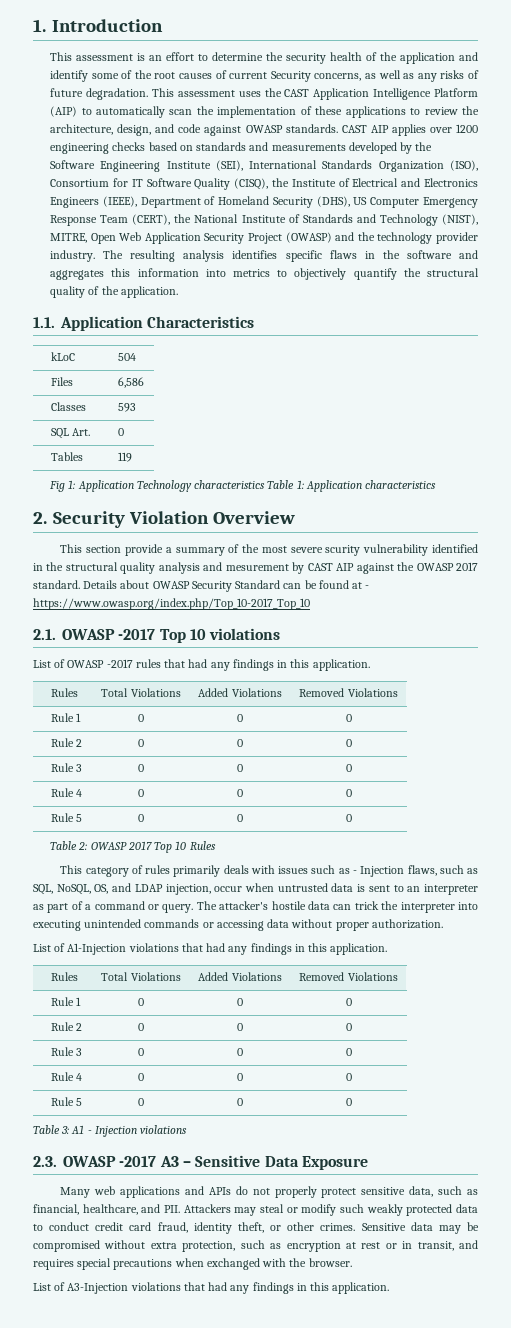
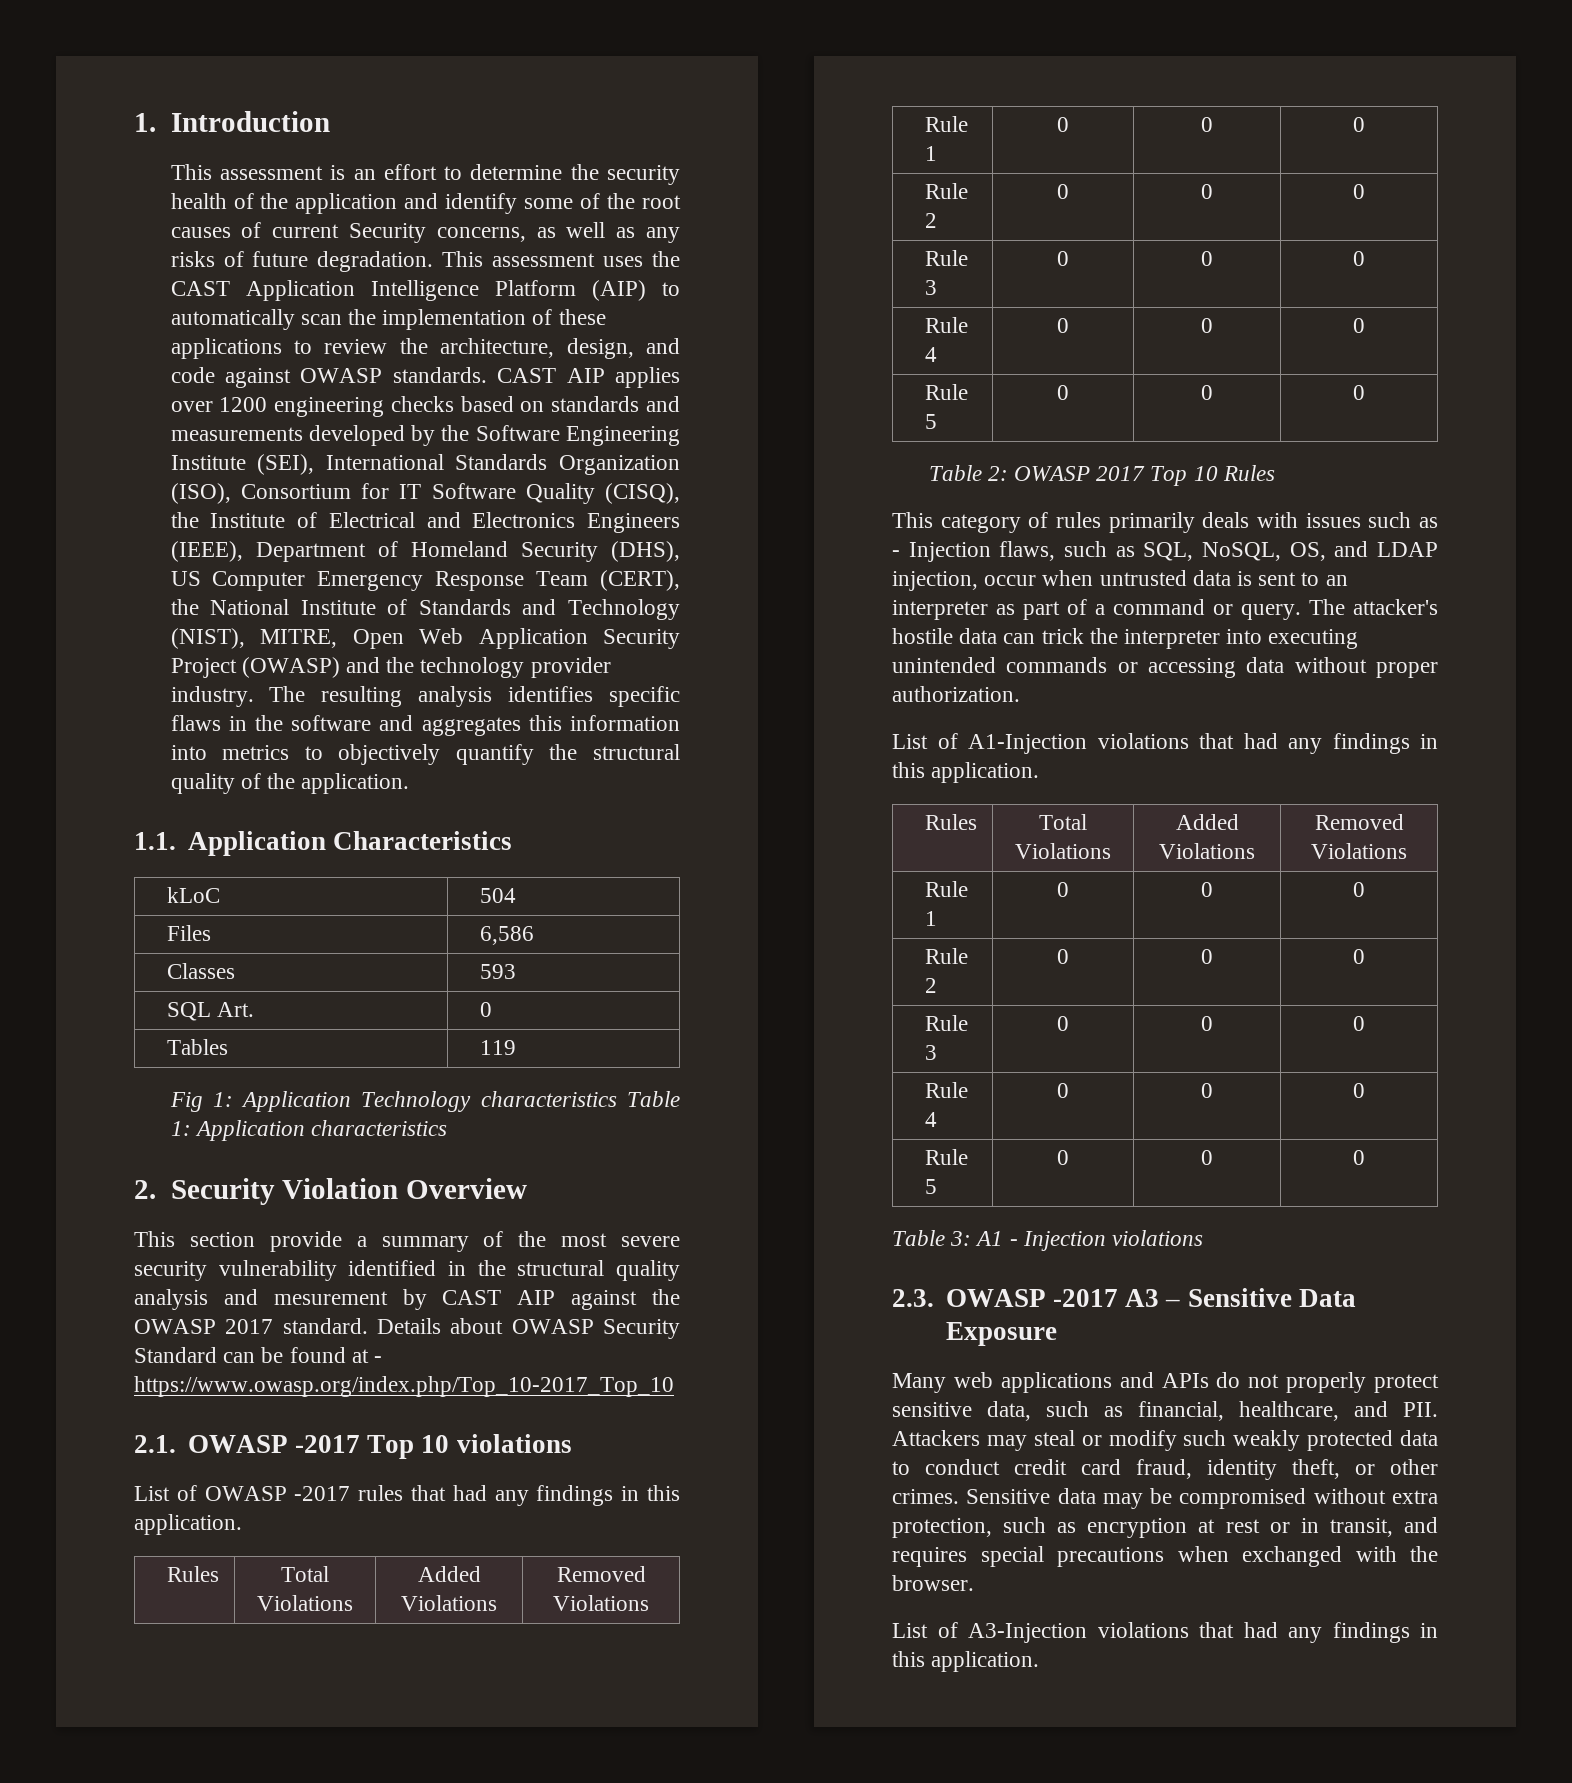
- This section provide a summary of the most severe scurity vulnerability identified in the structural quality analysis and mesurement by CAST AIP against the OWASP 2017 standard.
+ This section provide a summary of the most severe security vulnerability identified in the structural quality analysis and mesurement by CAST AIP against the OWASP 2017 standard.

